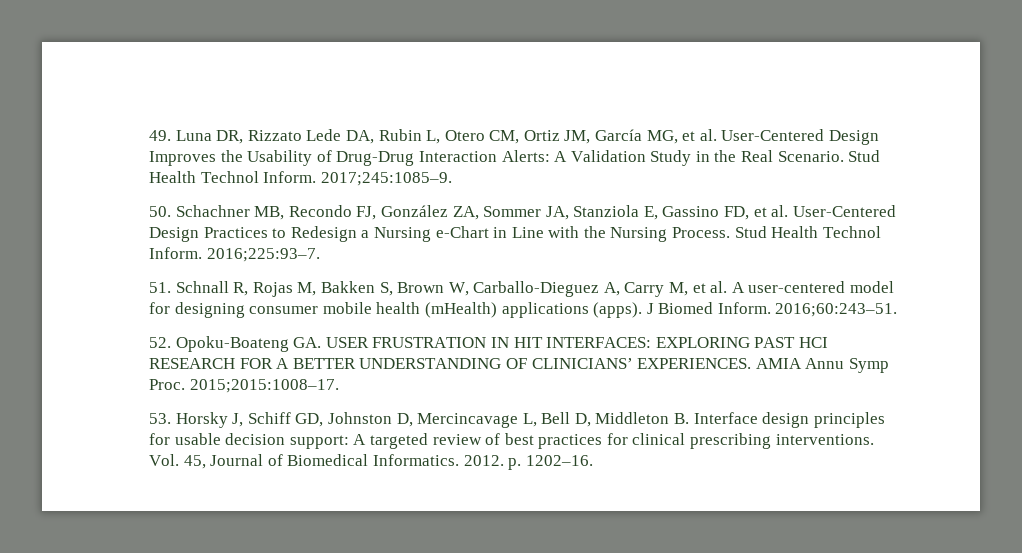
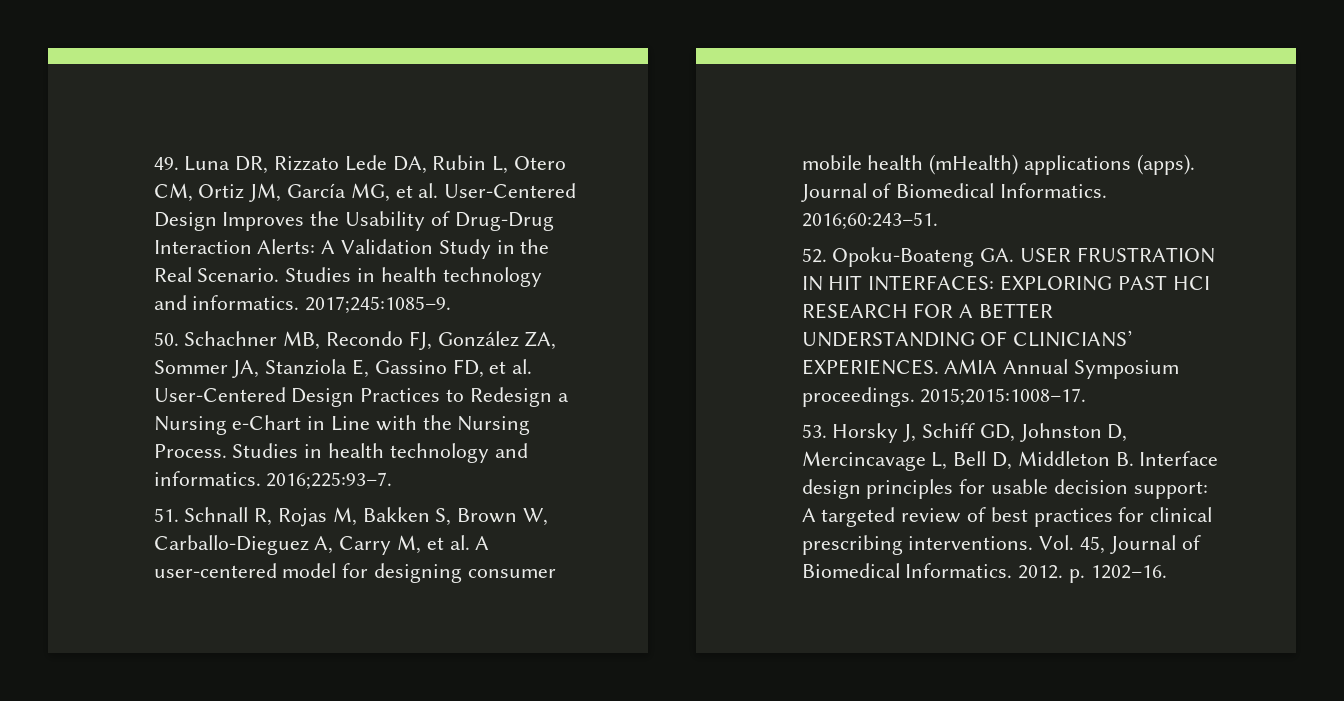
- 49. Luna DR, Rizzato Lede DA, Rubin L, Otero CM, Ortiz JM, García MG, et al. User-Centered Design Improves the Usability of Drug-Drug Interaction Alerts: A Validation Study in the Real Scenario. Stud Health Technol Inform.
+ 49. Luna DR, Rizzato Lede DA, Rubin L, Otero CM, Ortiz JM, García MG, et al. User-Centered Design Improves the Usability of Drug-Drug Interaction Alerts: A Validation Study in the Real Scenario. Studies in health technology and informatics.
- 50. Schachner MB, Recondo FJ, González ZA, Sommer JA, Stanziola E, Gassino FD, et al. User-Centered Design Practices to Redesign a Nursing e-Chart in Line with the Nursing Process. Stud Health Technol Inform.
+ 50. Schachner MB, Recondo FJ, González ZA, Sommer JA, Stanziola E, Gassino FD, et al. User-Centered Design Practices to Redesign a Nursing e-Chart in Line with the Nursing Process. Studies in health technology and informatics.
- 51. Schnall R, Rojas M, Bakken S, Brown W, Carballo-Dieguez A, Carry M, et al. A user-centered model for designing consumer mobile health (mHealth) applications (apps). J Biomed Inform.
+ 51. Schnall R, Rojas M, Bakken S, Brown W, Carballo-Dieguez A, Carry M, et al. A user-centered model for designing consumer mobile health (mHealth) applications (apps). Journal of Biomedical Informatics.
- AMIA Annu Symp Proc.
+ AMIA Annual Symposium proceedings.

